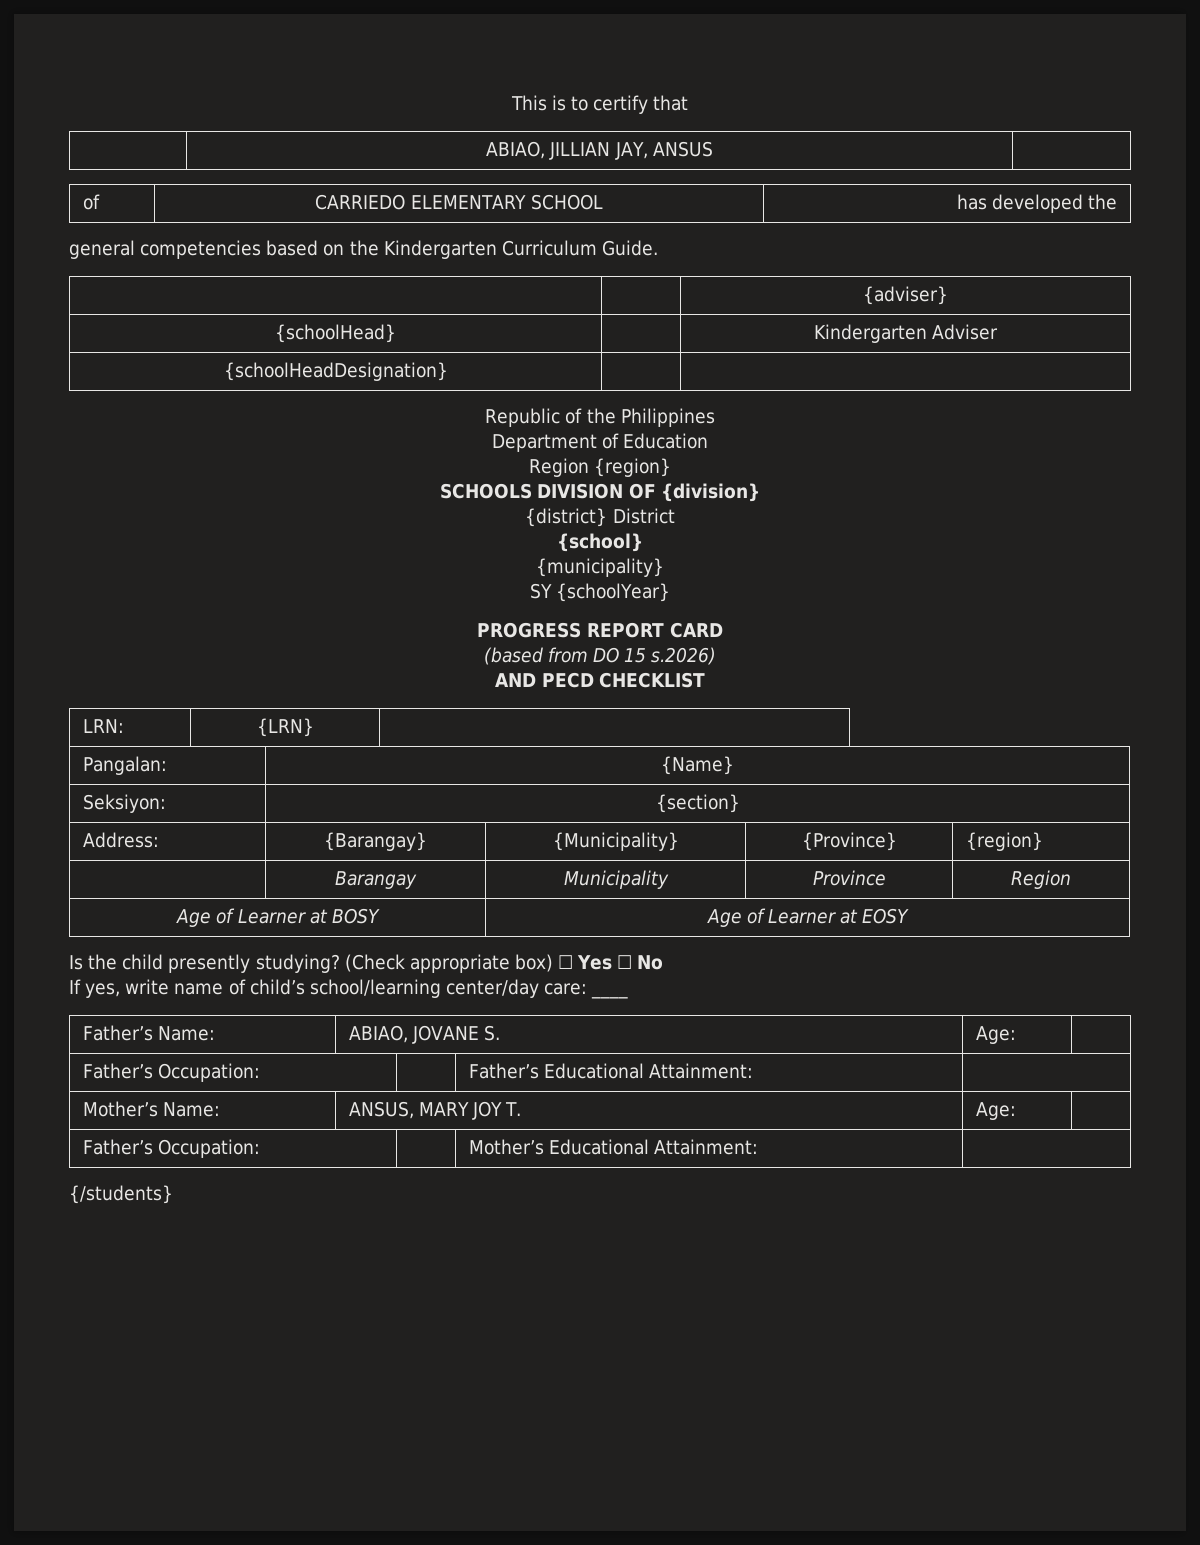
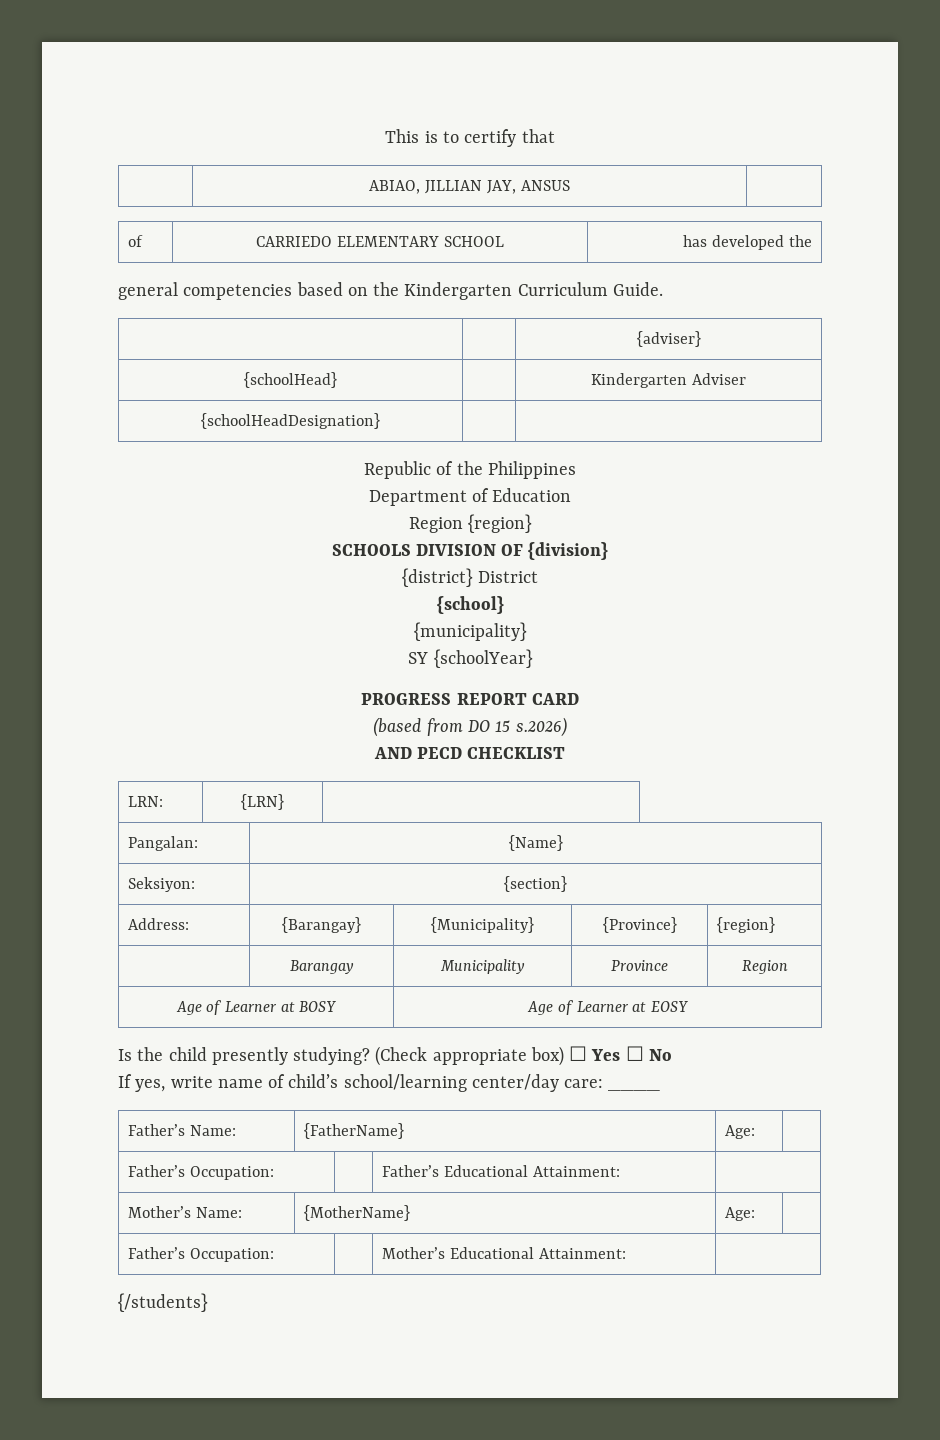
- Father’s Name: | ABIAO, JOVANE S. | Age: |
+ Father’s Name: | {FatherName} | Age: |
- Mother’s Name: | ANSUS, MARY JOY T. | Age: |
+ Mother’s Name: | {MotherName} | Age: |

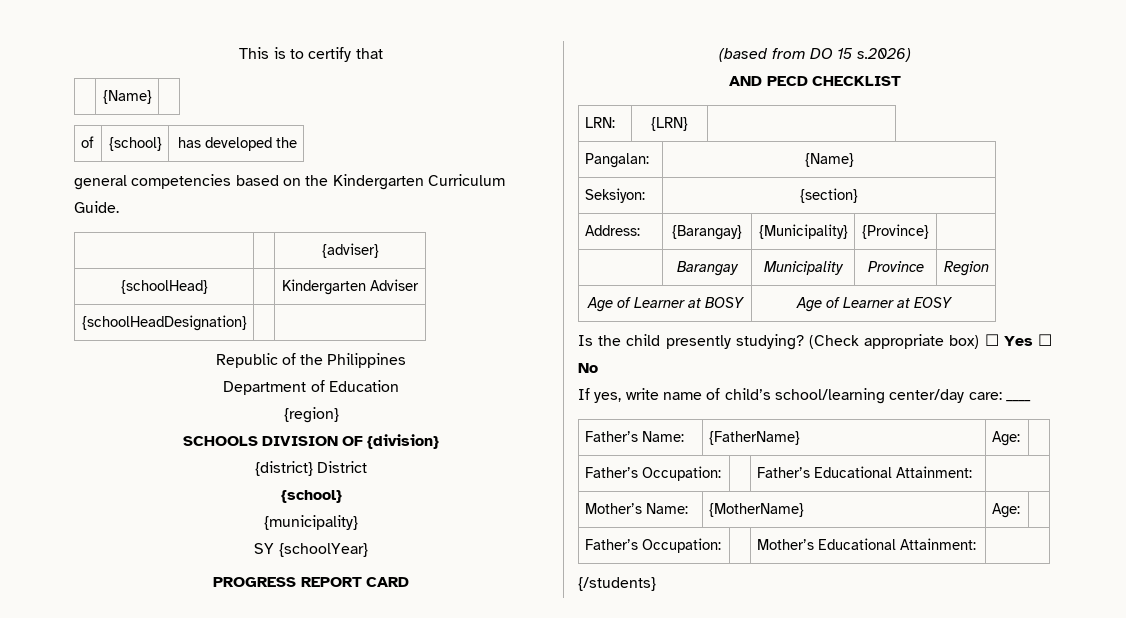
- | ABIAO, JILLIAN JAY, ANSUS |
- of | CARRIEDO ELEMENTARY SCHOOL | has developed the
+ | {Name} |
+ of | {school} | has developed the
- Region {region}
+ {region}
- Address: | {Barangay} | {Municipality} | {Province} | {region}
+ Address: | {Barangay} | {Municipality} | {Province} |

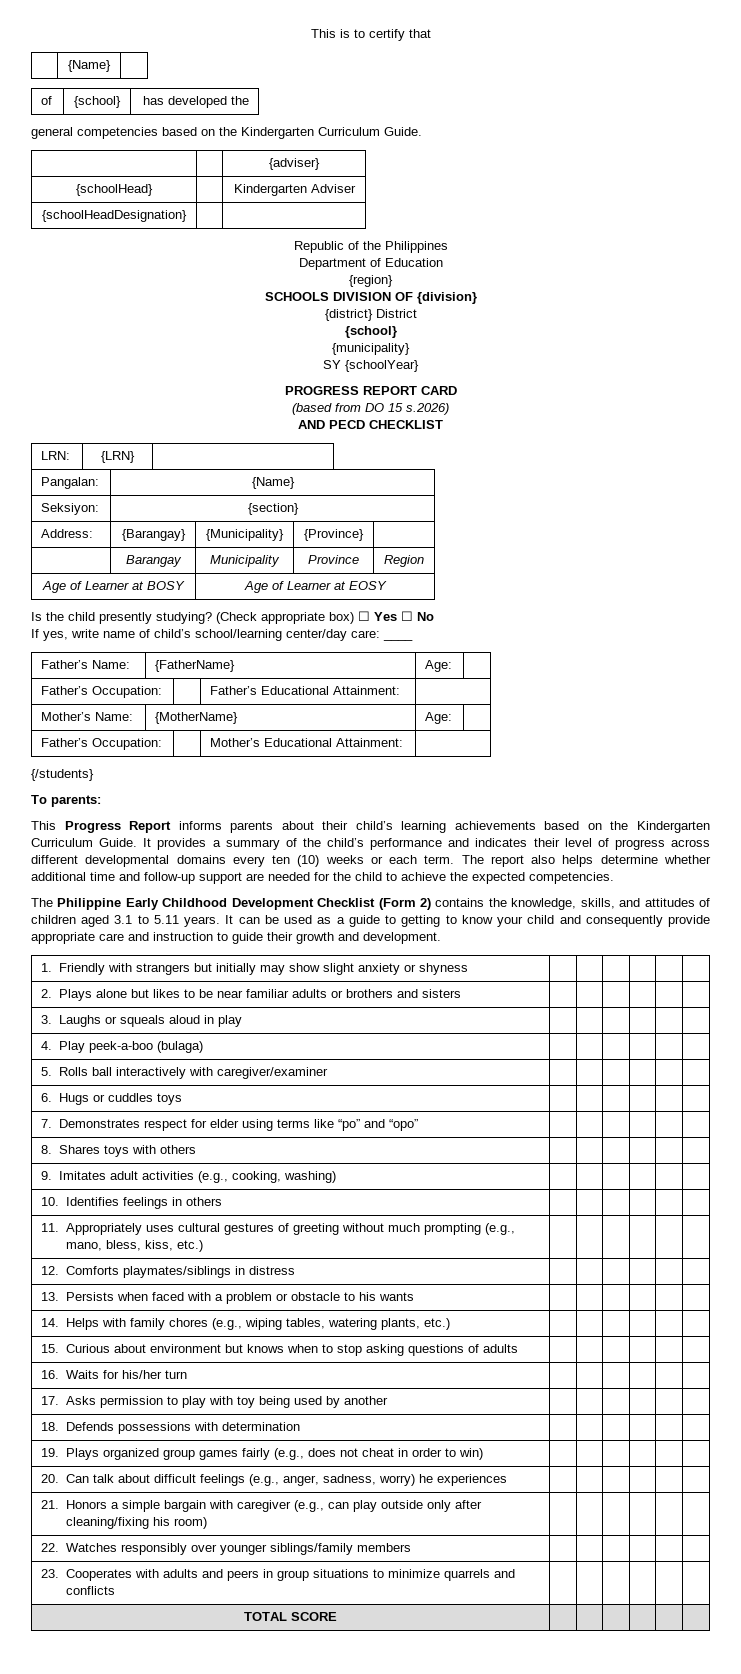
+ To parents:
+ This Progress Report informs parents about their child’s learning achievements based on the Kindergarten Curriculum Guide. It provides a summary of the child’s performance and indicates their level of progress across different developmental domains every ten (10) weeks or each term. The report also helps determine whether additional time and follow-up support are needed for the child to achieve the expected competencies.
+ The Philippine Early Childhood Development Checklist (Form 2) contains the knowledge, skills, and attitudes of children aged 3.1 to 5.11 years. It can be used as a guide to getting to know your child and consequently provide appropriate care and instruction to guide their growth and development.
+ 1. Friendly with strangers but initially may show slight anxiety or shyness | | | | | |
+ 2. Plays alone but likes to be near familiar adults or brothers and sisters | | | | | |
+ 3. Laughs or squeals aloud in play | | | | | |
+ 4. Play peek-a-boo (bulaga) | | | | | |
+ 5. Rolls ball interactively with caregiver/examiner | | | | | |
+ 6. Hugs or cuddles toys | | | | | |
+ 7. Demonstrates respect for elder using terms like “po” and “opo” | | | | | |
+ 8. Shares toys with others | | | | | |
+ 9. Imitates adult activities (e.g., cooking, washing) | | | | | |
+ 10. Identifies feelings in others | | | | | |
+ 11. Appropriately uses cultural gestures of greeting without much prompting (e.g., mano, bless, kiss, etc.) | | | | | |
+ 12. Comforts playmates/siblings in distress | | | | | |
+ 13. Persists when faced with a problem or obstacle to his wants | | | | | |
+ 14. Helps with family chores (e.g., wiping tables, watering plants, etc.) | | | | | |
+ 15. Curious about environment but knows when to stop asking questions of adults | | | | | |
+ 16. Waits for his/her turn | | | | | |
+ 17. Asks permission to play with toy being used by another | | | | | |
+ 18. Defends possessions with determination | | | | | |
+ 19. Plays organized group games fairly (e.g., does not cheat in order to win) | | | | | |
+ 20. Can talk about difficult feelings (e.g., anger, sadness, worry) he experiences | | | | | |
+ 21. Honors a simple bargain with caregiver (e.g., can play outside only after cleaning/fixing his room) | | | | | |
+ 22. Watches responsibly over younger siblings/family members | | | | | |
+ 23. Cooperates with adults and peers in group situations to minimize quarrels and conflicts | | | | | |
+ TOTAL SCORE | | | | | |

